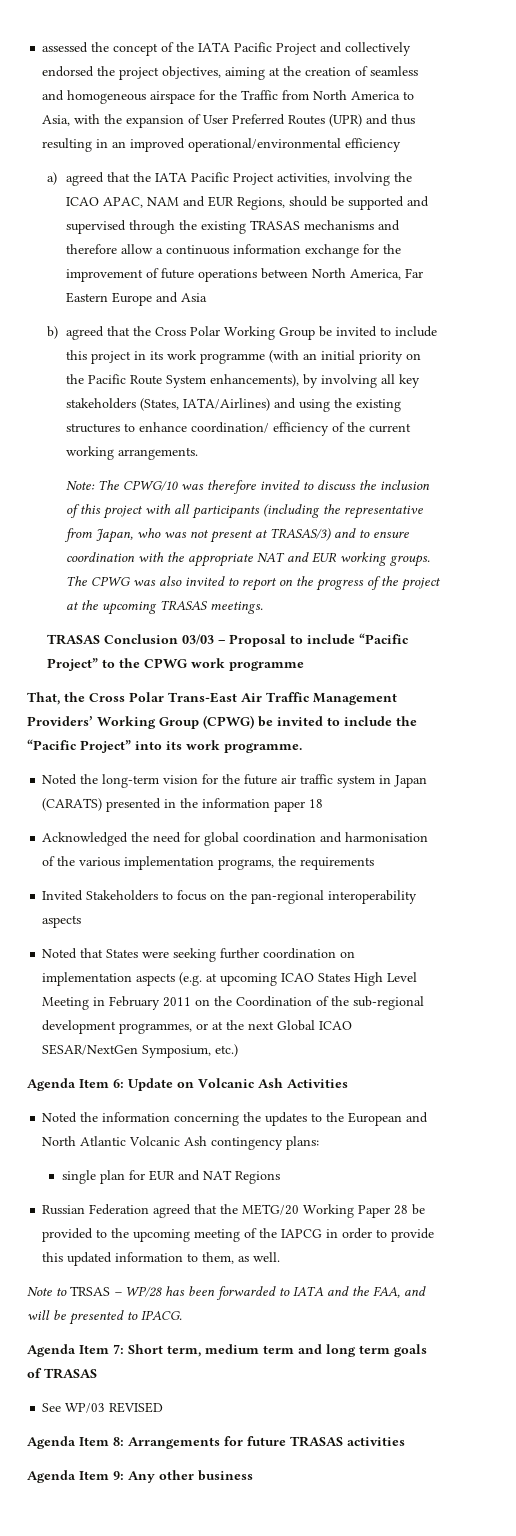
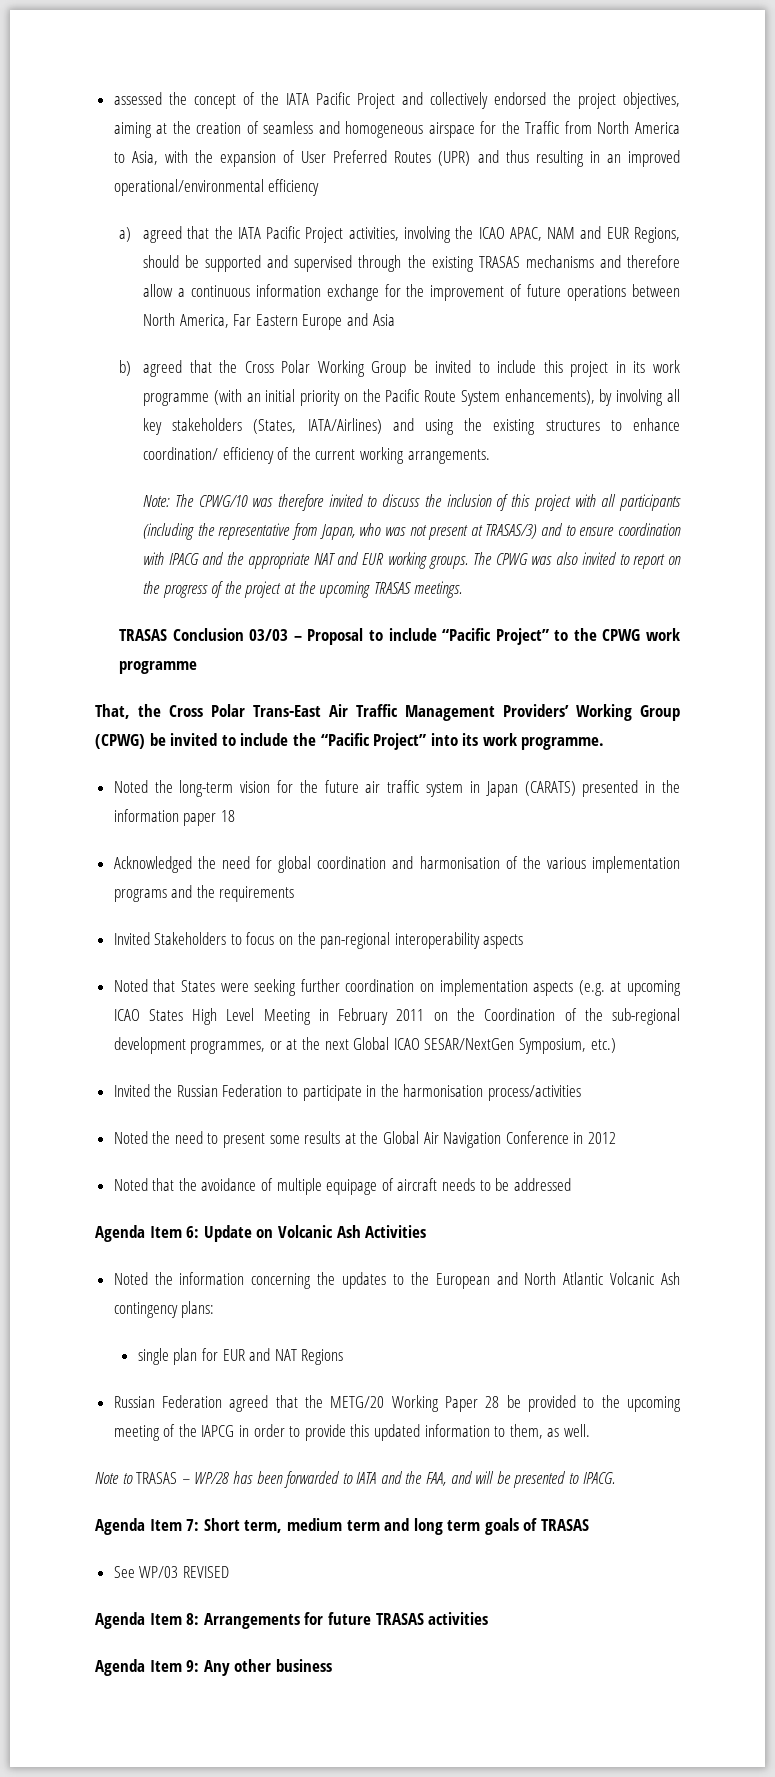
- Note: The CPWG/10 was therefore invited to discuss the inclusion of this project with all participants (including the representative from Japan, who was not present at TRASAS/3) and to ensure coordination with the appropriate NAT and EUR working groups.
+ Note: The CPWG/10 was therefore invited to discuss the inclusion of this project with all participants (including the representative from Japan, who was not present at TRASAS/3) and to ensure coordination with IPACG and the appropriate NAT and EUR working groups.
- Acknowledged the need for global coordination and harmonisation of the various implementation programs, the requirements
+ Acknowledged the need for global coordination and harmonisation of the various implementation programs and the requirements
+ Invited the Russian Federation to participate in the harmonisation process/activities
+ Noted the need to present some results at the Global Air Navigation Conference in 2012
+ Noted that the avoidance of multiple equipage of aircraft needs to be addressed
- Note to TRSAS – WP/28 has been forwarded to IATA and the FAA, and will be presented to IPACG.
+ Note to TRASAS – WP/28 has been forwarded to IATA and the FAA, and will be presented to IPACG.

